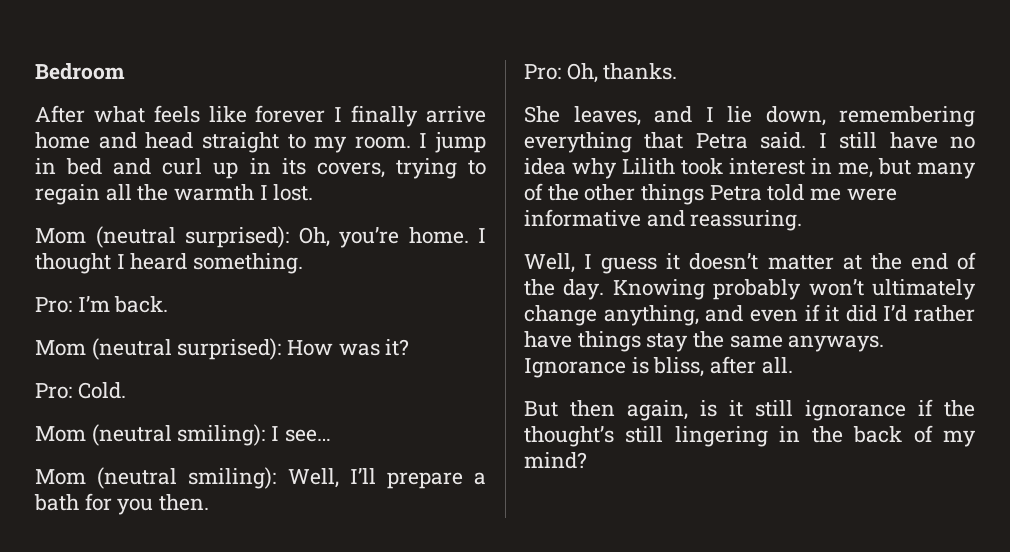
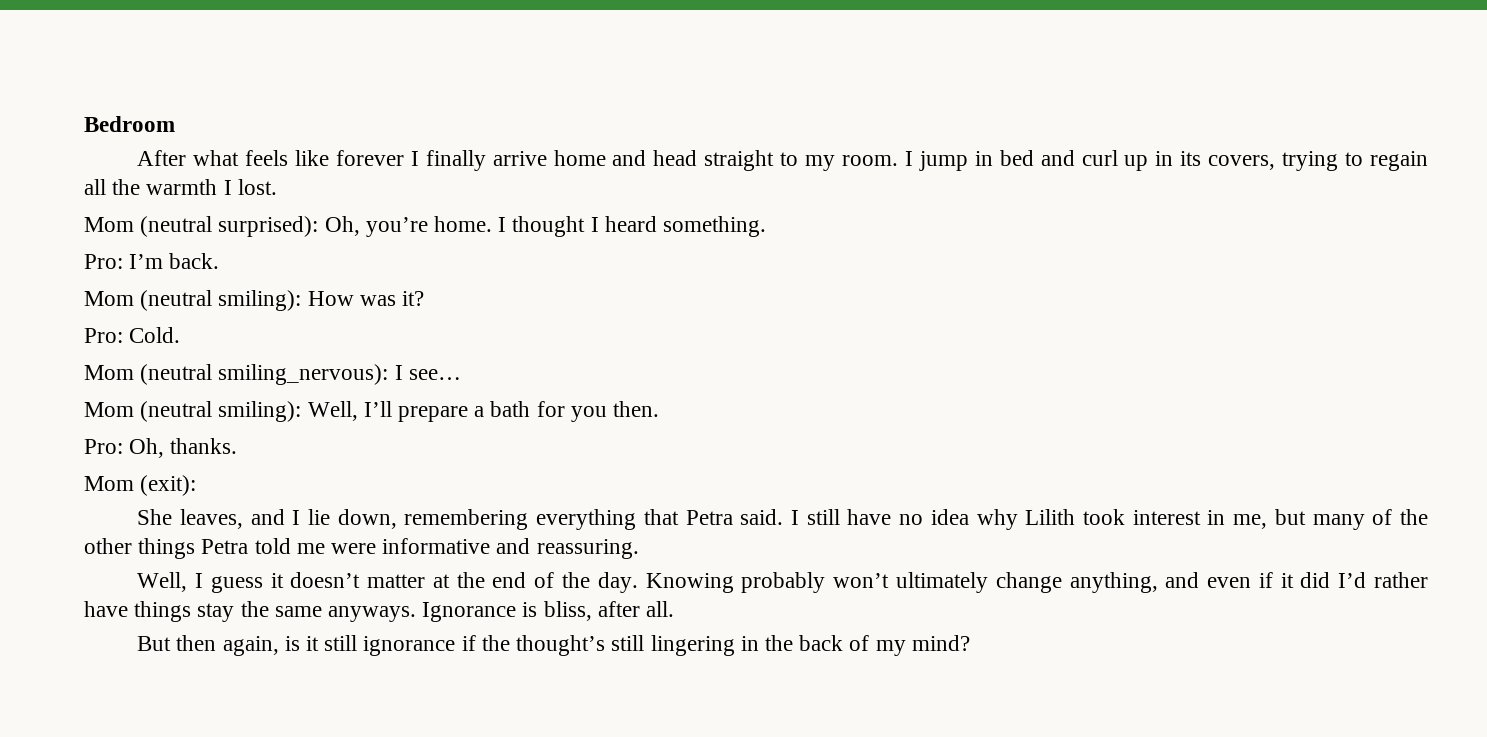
- Mom (neutral surprised): How was it?
+ Mom (neutral smiling): How was it?
- Mom (neutral smiling): I see…
+ Mom (neutral smiling_nervous): I see…
+ Mom (exit):

